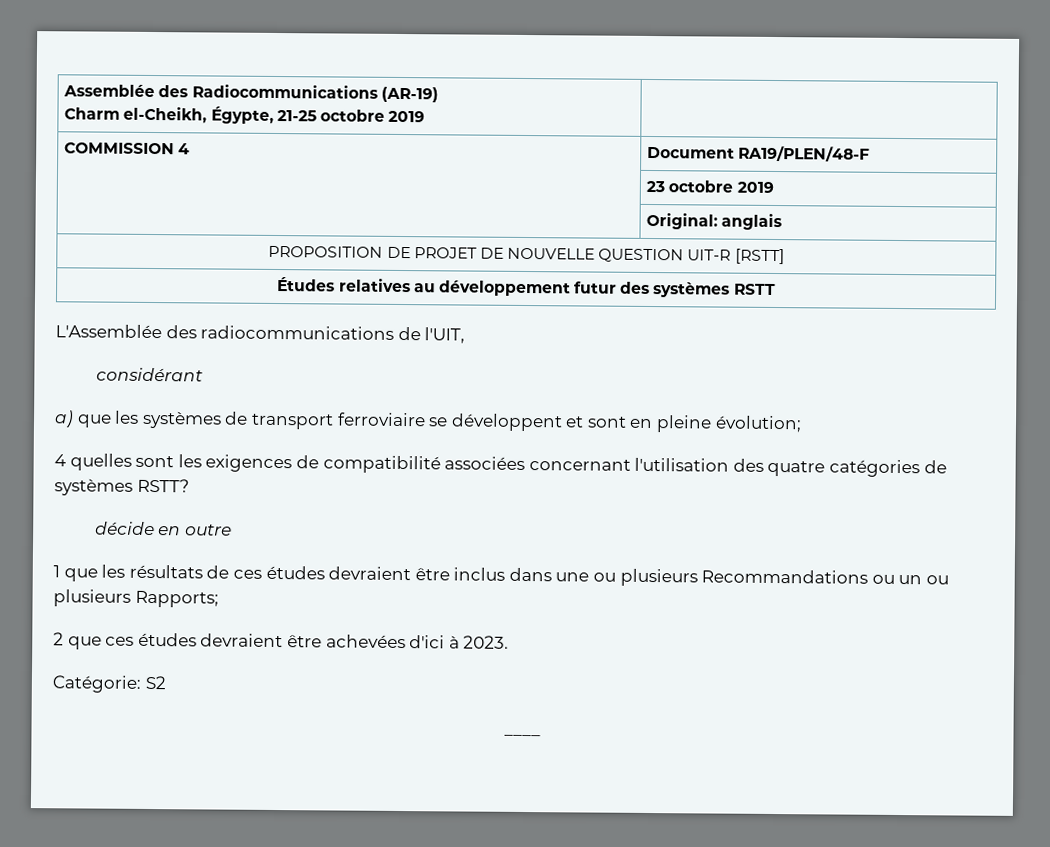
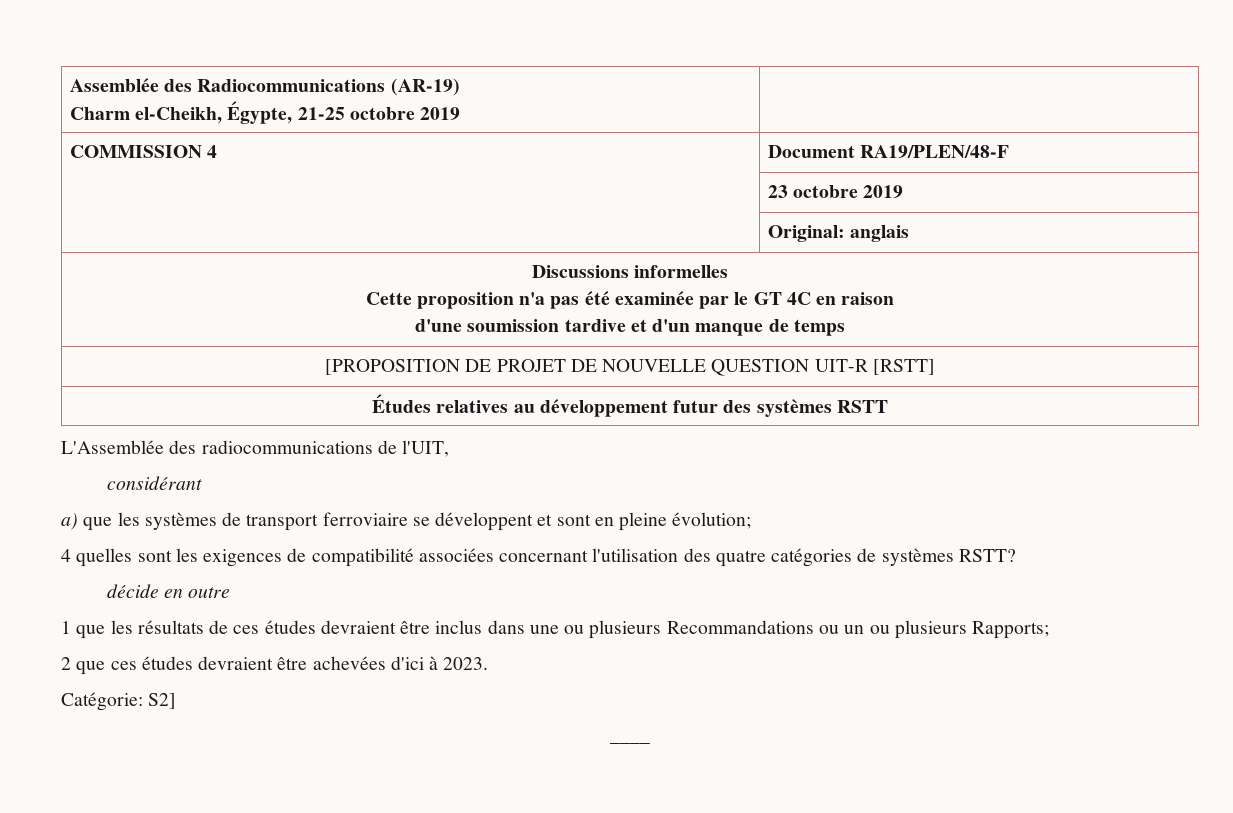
- PROPOSITION DE PROJET DE NOUVELLE QUESTION UIT-R [RSTT]
+ Discussions informelles
+ Cette proposition n'a pas été examinée par le GT 4C en raison
+ d'une soumission tardive et d'un manque de temps
+ [PROPOSITION DE PROJET DE NOUVELLE QUESTION UIT-R [RSTT]
- Catégorie: S2
+ Catégorie: S2]

